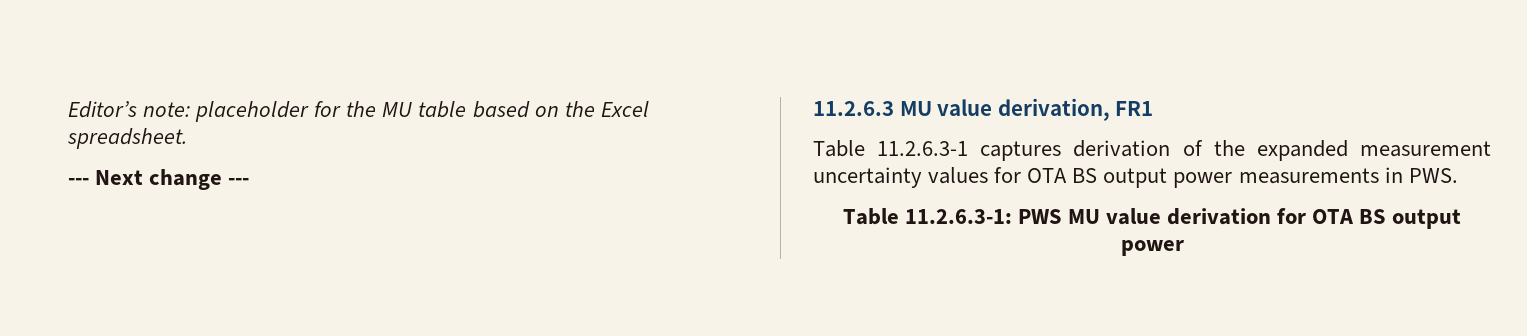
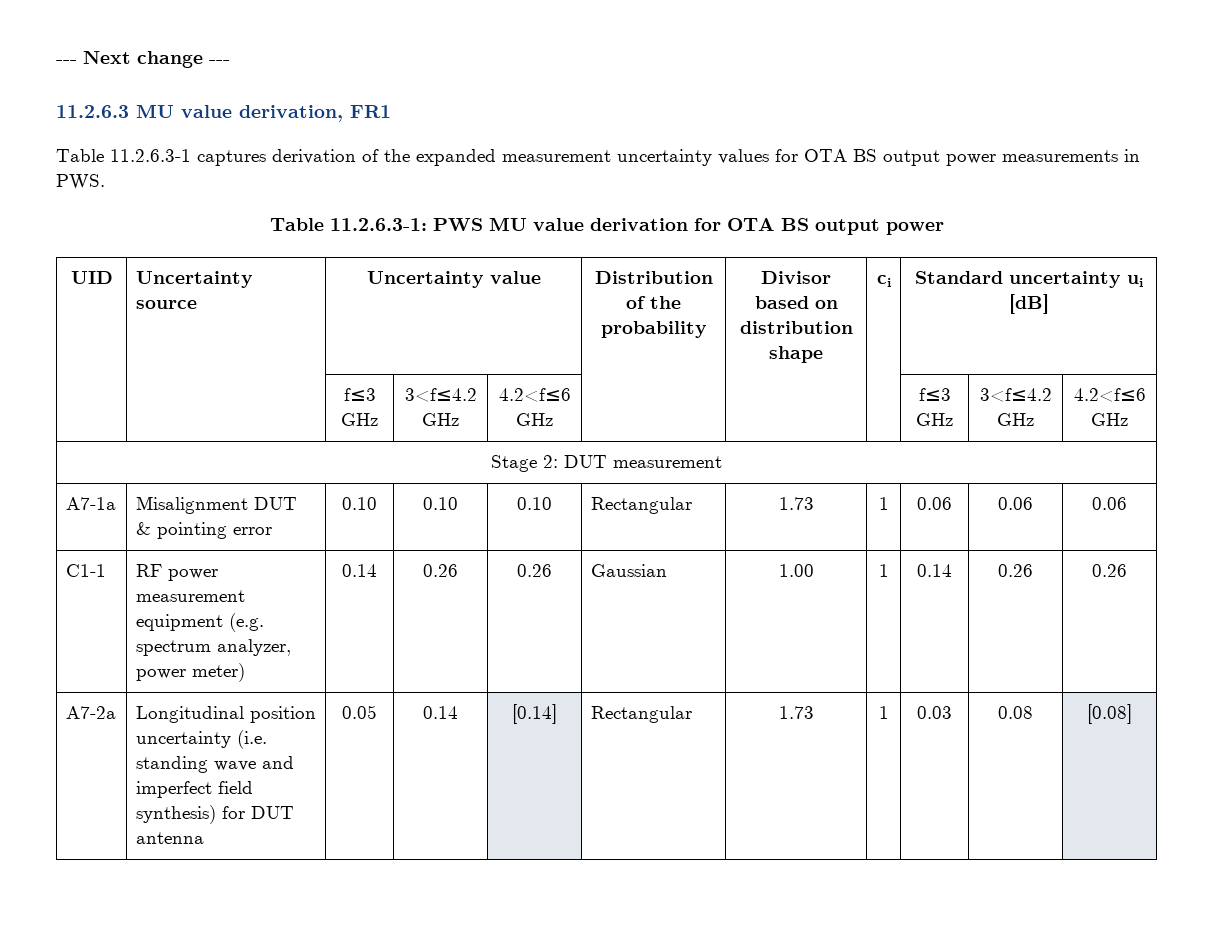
- Editor’s note: placeholder for the MU table based on the Excel spreadsheet.
+ UID | Uncertainty source | Uncertainty value | Distribution of the probability | Divisor based on distribution shape | ci | Standard uncertainty ui [dB]
+ | | f≤3 GHz | 3<f≤4.2 GHz | 4.2<f≤6 GHz | | | | f≤3 GHz | 3<f≤4.2 GHz | 4.2<f≤6 GHz
+ Stage 2: DUT measurement
+ A7-1a | Misalignment DUT & pointing error | 0.10 | 0.10 | 0.10 | Rectangular | 1.73 | 1 | 0.06 | 0.06 | 0.06
+ C1-1 | RF power measurement equipment (e.g. spectrum analyzer, power meter) | 0.14 | 0.26 | 0.26 | Gaussian | 1.00 | 1 | 0.14 | 0.26 | 0.26
+ A7-2a | Longitudinal position uncertainty (i.e. standing wave and imperfect field synthesis) for DUT antenna | 0.05 | 0.14 | [0.14] | Rectangular | 1.73 | 1 | 0.03 | 0.08 | [0.08]

